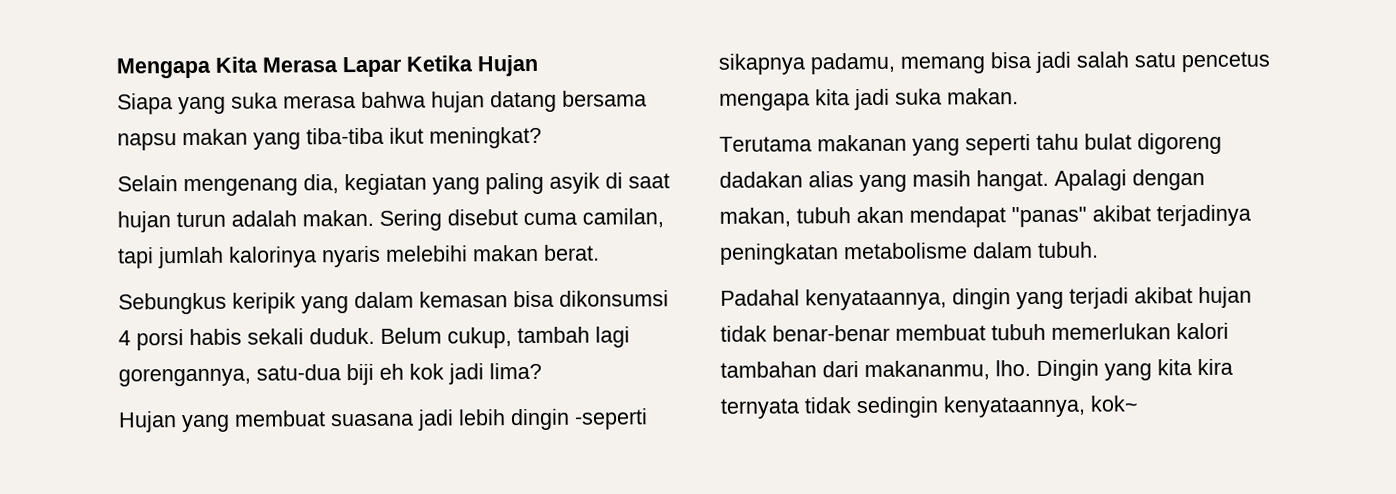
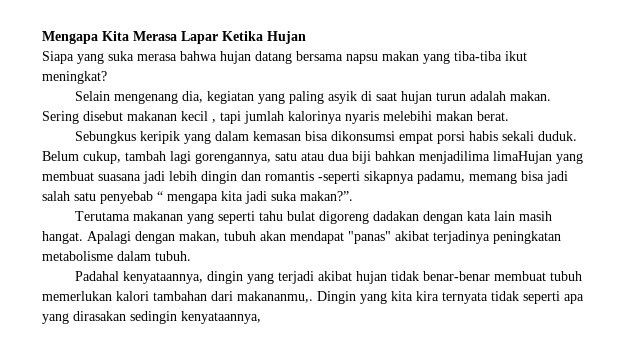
- Sering disebut cuma camilan, tapi jumlah kalorinya nyaris melebihi makan berat.
+ Sering disebut makanan kecil , tapi jumlah kalorinya nyaris melebihi makan berat.
- Sebungkus keripik yang dalam kemasan bisa dikonsumsi 4 porsi habis sekali duduk.
+ Sebungkus keripik yang dalam kemasan bisa dikonsumsi empat porsi habis sekali duduk.
- Belum cukup, tambah lagi gorengannya, satu-dua biji eh kok jadi lima?
- Hujan yang membuat suasana jadi lebih dingin -seperti sikapnya padamu, memang bisa jadi salah satu pencetus mengapa kita jadi suka makan.
+ Belum cukup, tambah lagi gorengannya, satu atau dua biji bahkan menjadilima limaHujan yang membuat suasana jadi lebih dingin dan romantis -seperti sikapnya padamu, memang bisa jadi salah satu penyebab “ mengapa kita jadi suka makan?”.
- Terutama makanan yang seperti tahu bulat digoreng dadakan alias yang masih hangat.
+ Terutama makanan yang seperti tahu bulat digoreng dadakan dengan kata lain masih hangat.
- Padahal kenyataannya, dingin yang terjadi akibat hujan tidak benar-benar membuat tubuh memerlukan kalori tambahan dari makananmu, lho.
+ Padahal kenyataannya, dingin yang terjadi akibat hujan tidak benar-benar membuat tubuh memerlukan kalori tambahan dari makananmu,.
- Dingin yang kita kira ternyata tidak sedingin kenyataannya, kok~
+ Dingin yang kita kira ternyata tidak seperti apa yang dirasakan sedingin kenyataannya,

